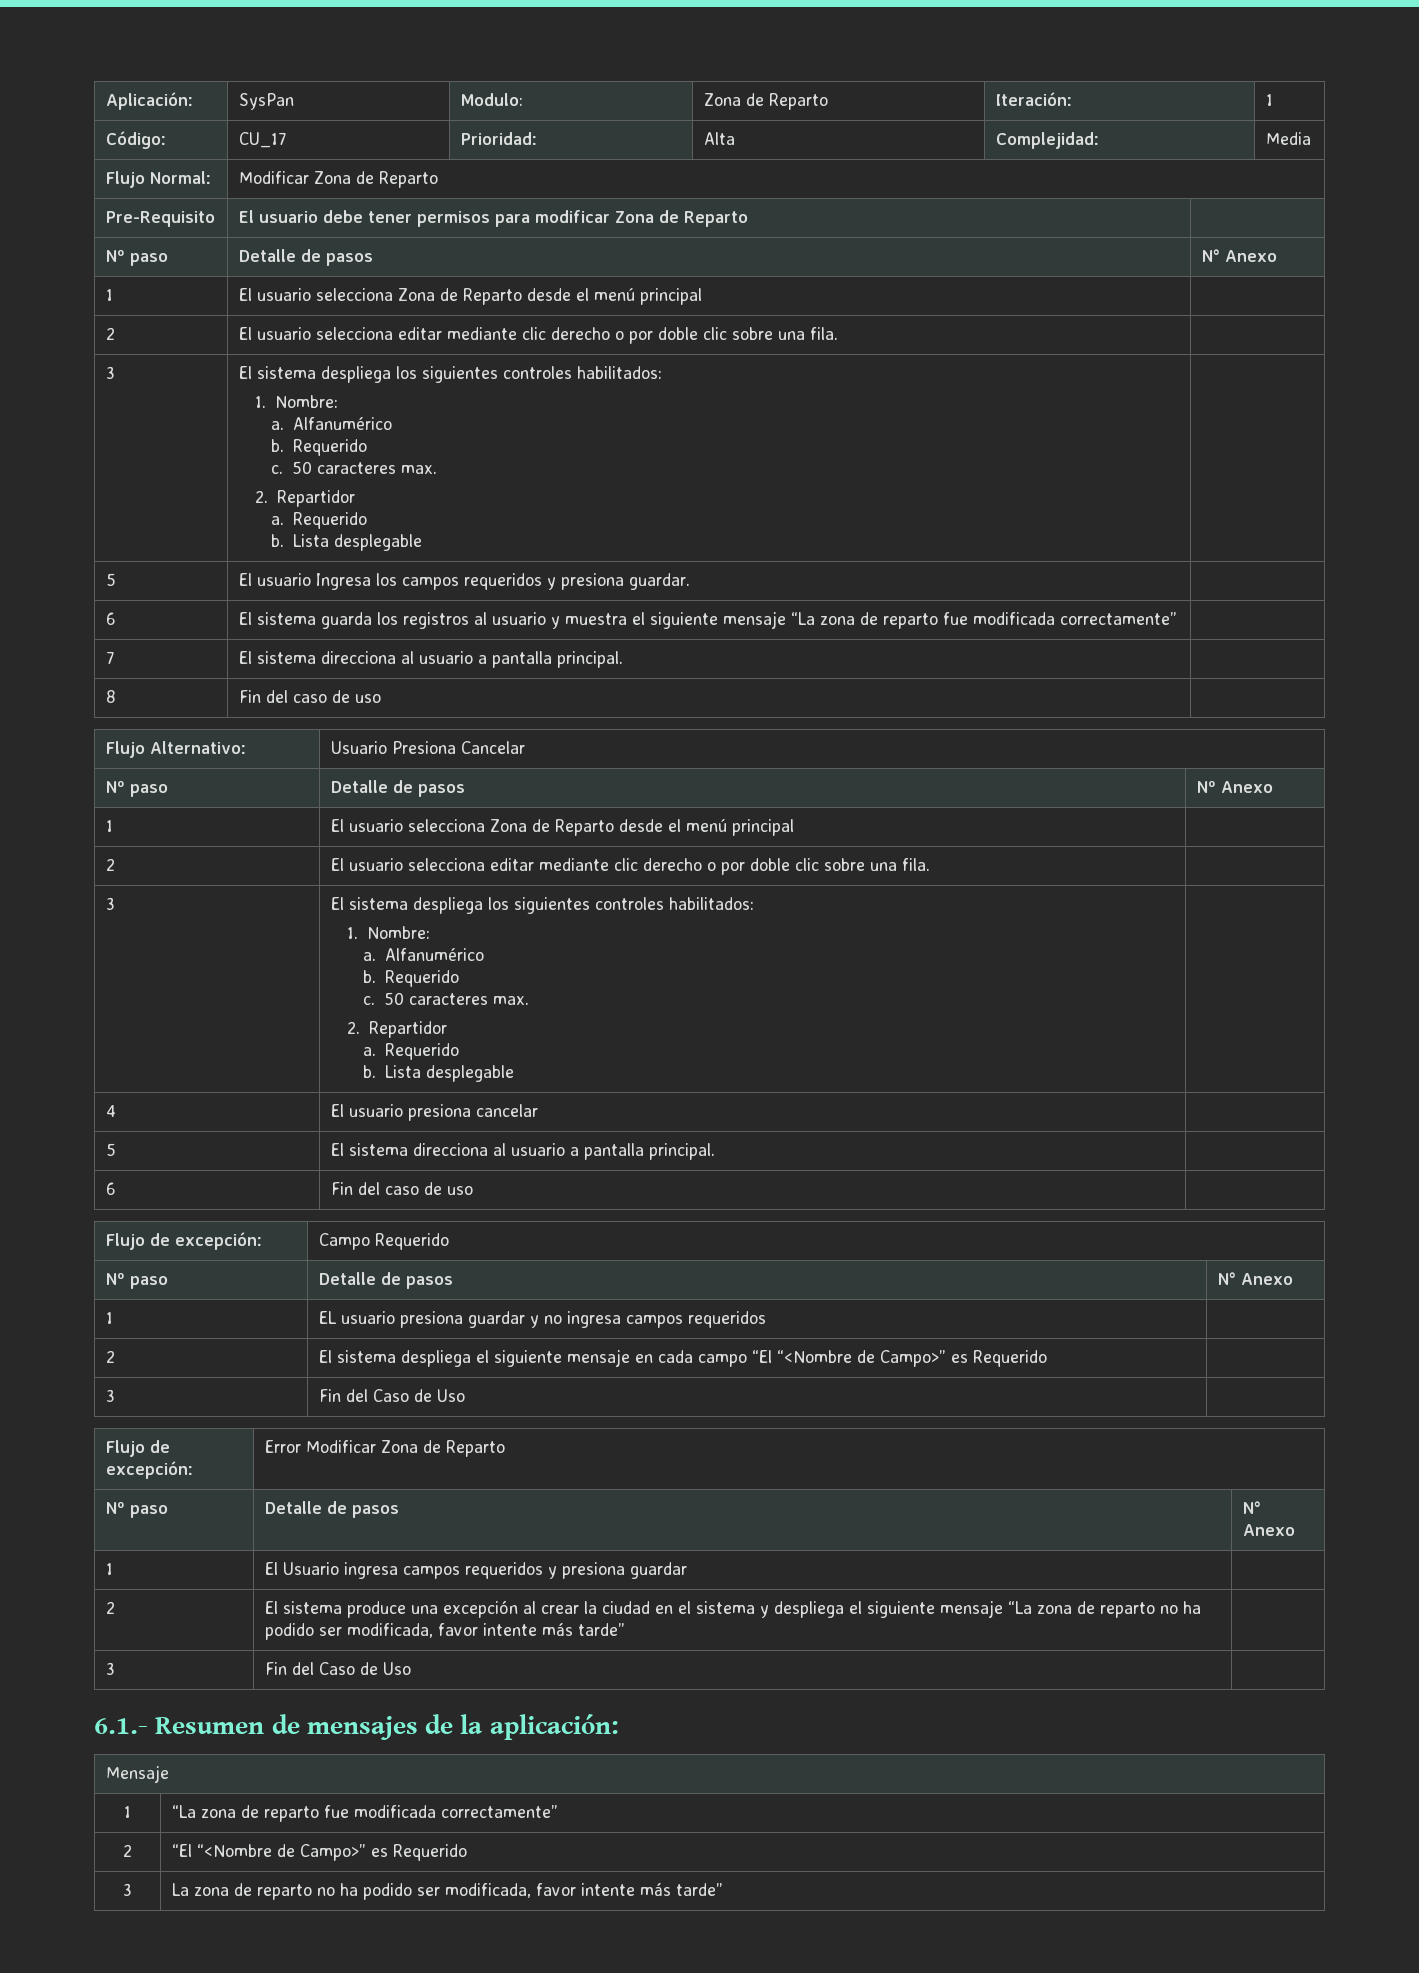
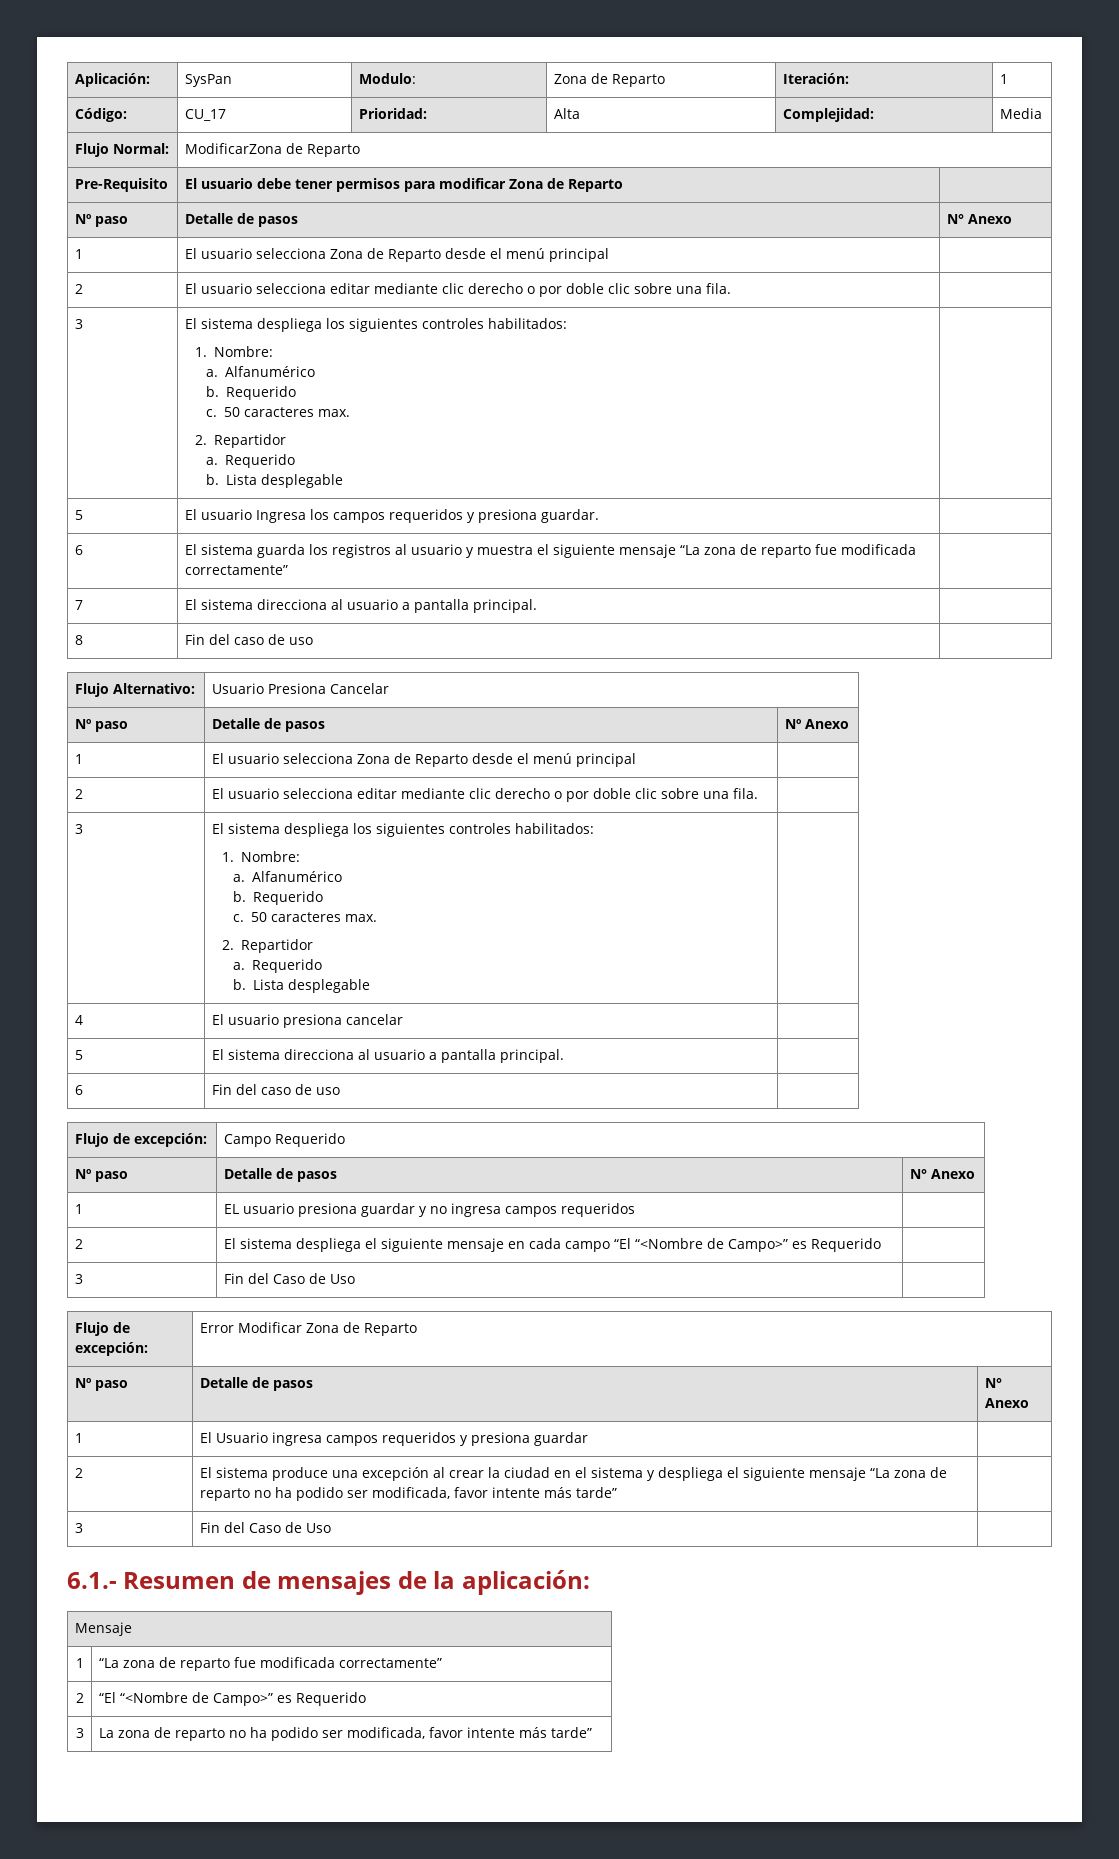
- Flujo Normal: | Modificar Zona de Reparto
+ Flujo Normal: | ModificarZona de Reparto

